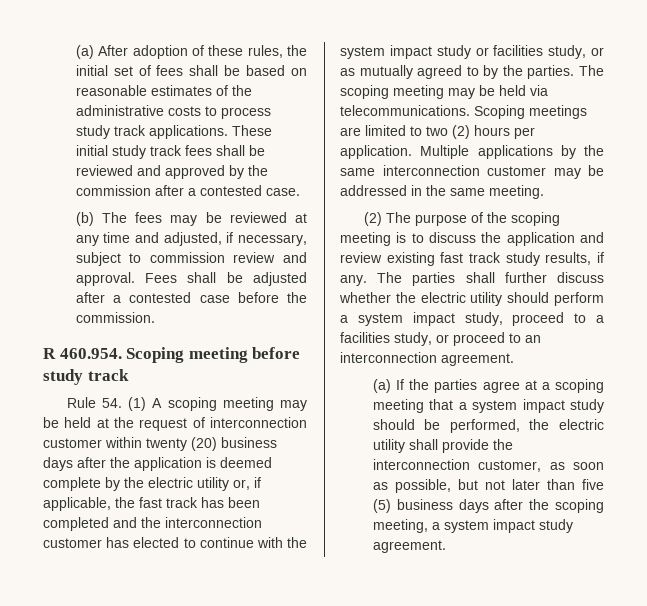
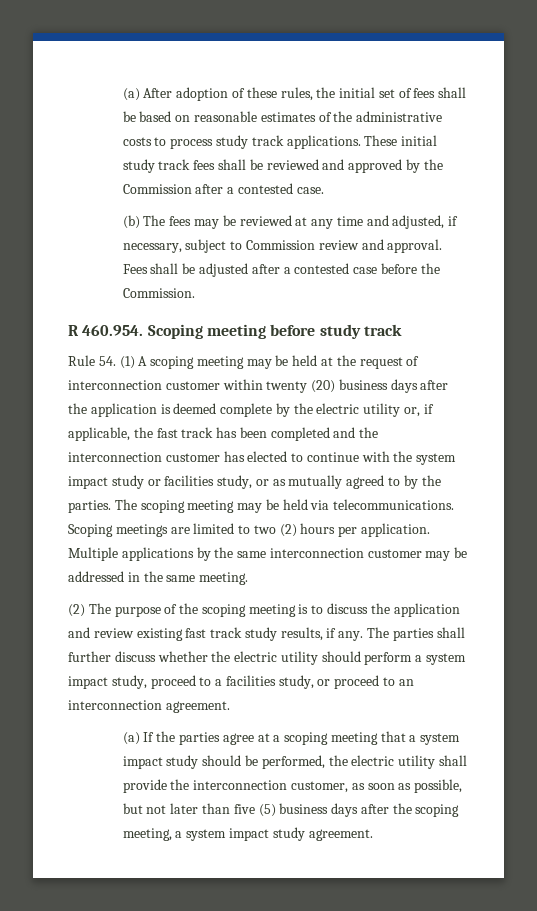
- These initial study track fees shall be reviewed and approved by the commission after a contested case.
+ These initial study track fees shall be reviewed and approved by the Commission after a contested case.
- (b) The fees may be reviewed at any time and adjusted, if necessary, subject to commission review and approval.
+ (b) The fees may be reviewed at any time and adjusted, if necessary, subject to Commission review and approval.
- Fees shall be adjusted after a contested case before the commission.
+ Fees shall be adjusted after a contested case before the Commission.

